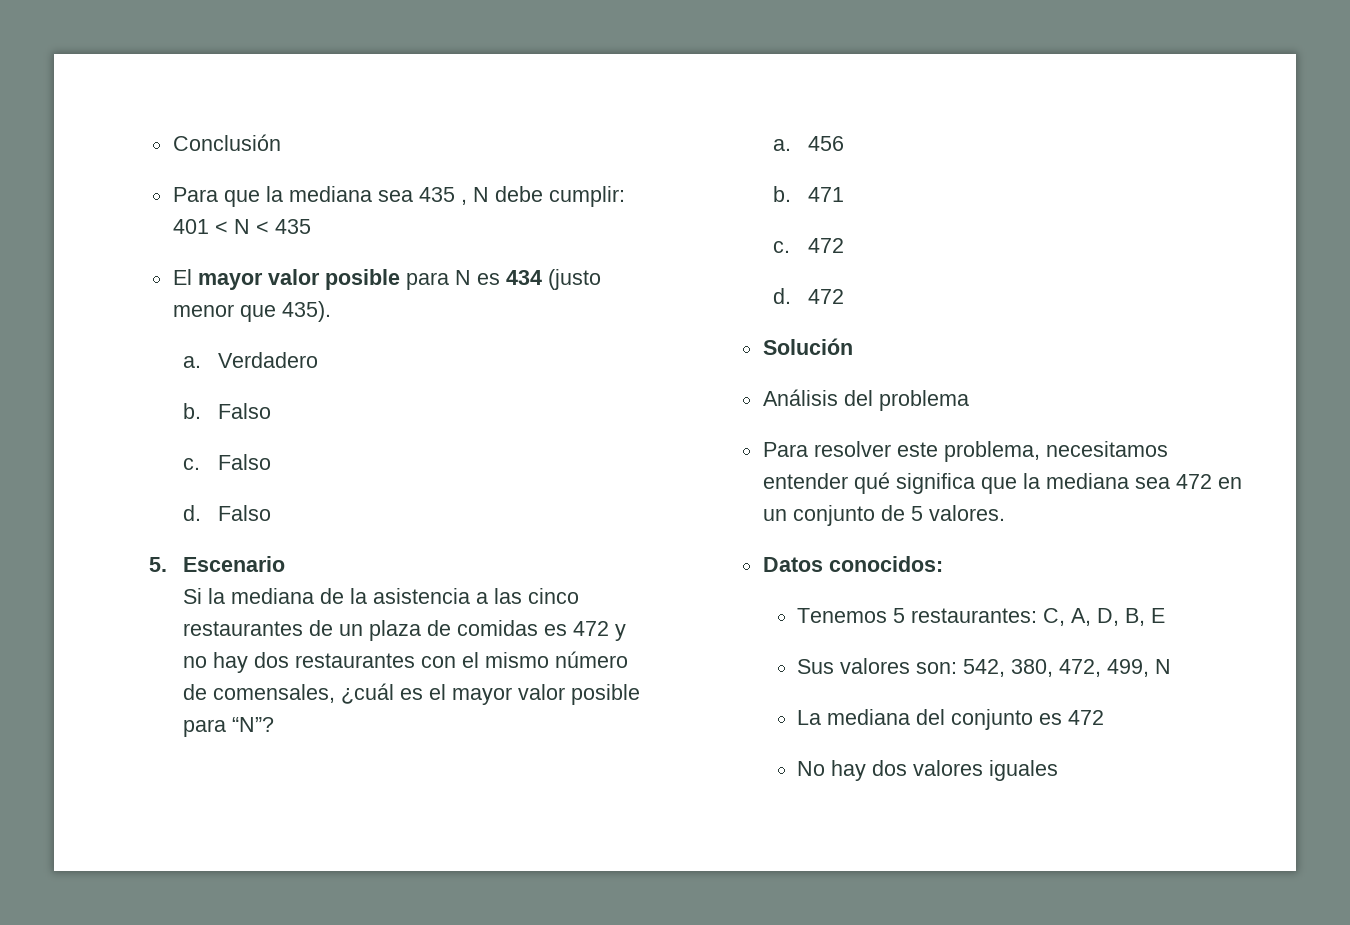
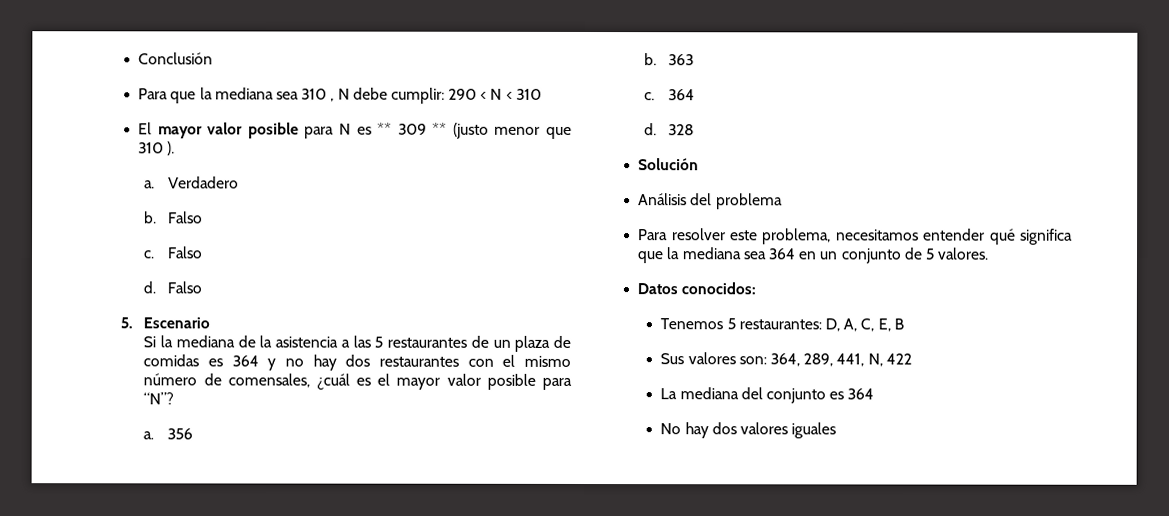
- Para que la mediana sea 435 , N debe cumplir: 401 < N < 435
+ Para que la mediana sea 310 , N debe cumplir: 290 < N < 310
- El mayor valor posible para N es 434 (justo menor que 435).
+ El mayor valor posible para N es ** 309 ** (justo menor que 310 ).
- Si la mediana de la asistencia a las cinco restaurantes de un plaza de comidas es 472 y no hay dos restaurantes con el mismo número de comensales, ¿cuál es el mayor valor posible para “N”?
+ Si la mediana de la asistencia a las 5 restaurantes de un plaza de comidas es 364 y no hay dos restaurantes con el mismo número de comensales, ¿cuál es el mayor valor posible para “N”?
- 456
- b. 471
- c. 472
- d. 472
+ 356
+ b. 363
+ c. 364
+ d. 328
- Para resolver este problema, necesitamos entender qué significa que la mediana sea 472 en un conjunto de 5 valores.
+ Para resolver este problema, necesitamos entender qué significa que la mediana sea 364 en un conjunto de 5 valores.
- Tenemos 5 restaurantes: C, A, D, B, E
- Sus valores son: 542, 380, 472, 499, N
+ Tenemos 5 restaurantes: D, A, C, E, B
+ Sus valores son: 364, 289, 441, N, 422
- La mediana del conjunto es 472
+ La mediana del conjunto es 364

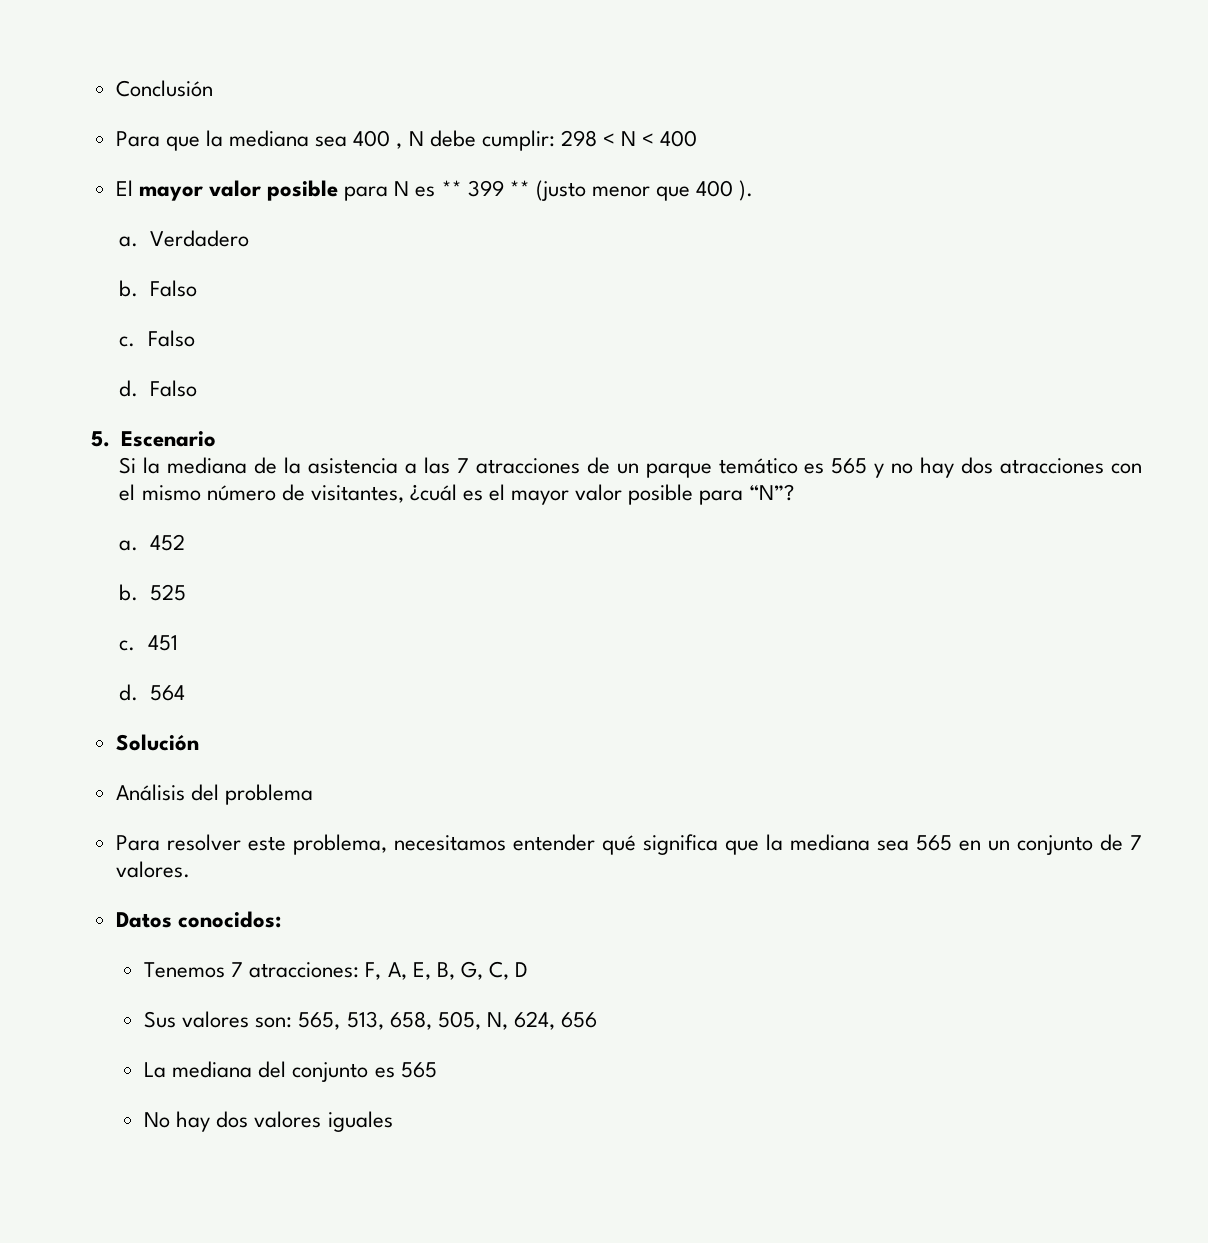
- Para que la mediana sea 310 , N debe cumplir: 290 < N < 310
+ Para que la mediana sea 400 , N debe cumplir: 298 < N < 400
- El mayor valor posible para N es ** 309 ** (justo menor que 310 ).
+ El mayor valor posible para N es ** 399 ** (justo menor que 400 ).
- Si la mediana de la asistencia a las 5 restaurantes de un plaza de comidas es 364 y no hay dos restaurantes con el mismo número de comensales, ¿cuál es el mayor valor posible para “N”?
+ Si la mediana de la asistencia a las 7 atracciones de un parque temático es 565 y no hay dos atracciones con el mismo número de visitantes, ¿cuál es el mayor valor posible para “N”?
- 356
- b. 363
- c. 364
- d. 328
+ 452
+ b. 525
+ c. 451
+ d. 564
- Para resolver este problema, necesitamos entender qué significa que la mediana sea 364 en un conjunto de 5 valores.
+ Para resolver este problema, necesitamos entender qué significa que la mediana sea 565 en un conjunto de 7 valores.
- Tenemos 5 restaurantes: D, A, C, E, B
- Sus valores son: 364, 289, 441, N, 422
+ Tenemos 7 atracciones: F, A, E, B, G, C, D
+ Sus valores son: 565, 513, 658, 505, N, 624, 656
- La mediana del conjunto es 364
+ La mediana del conjunto es 565

